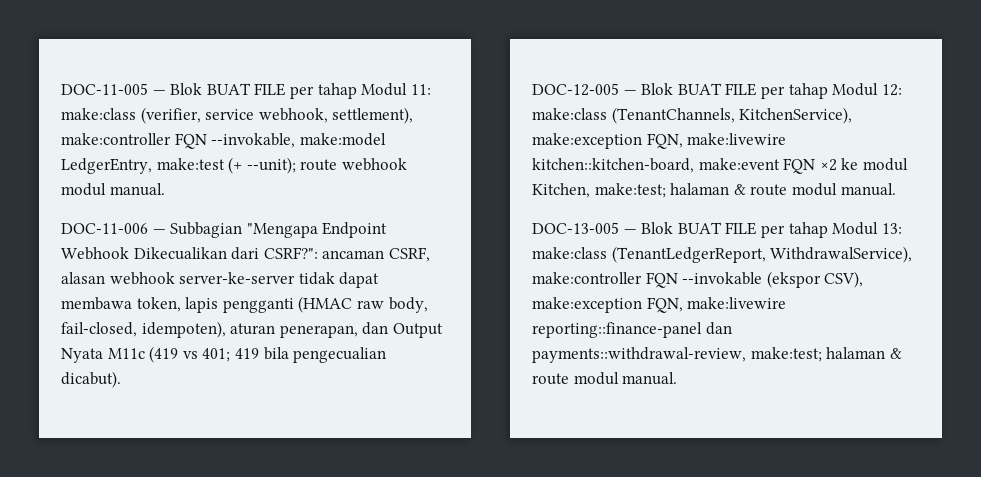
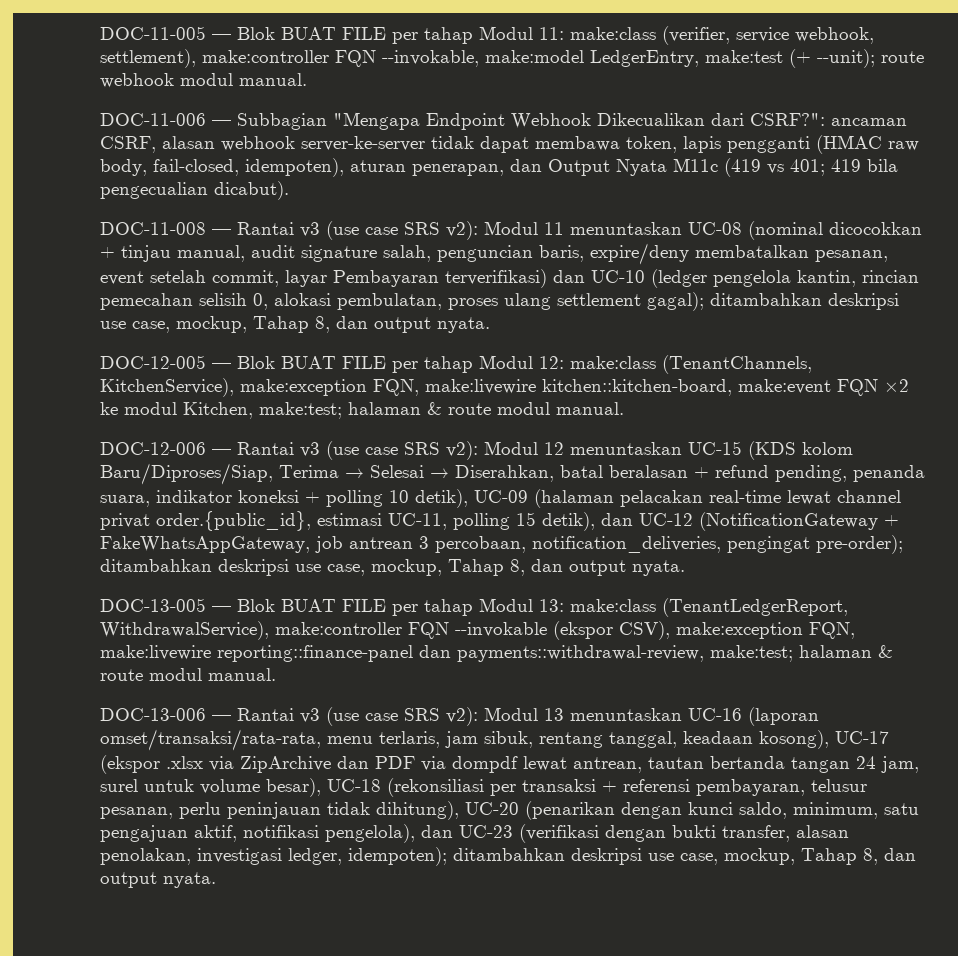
+ DOC-11-008 — Rantai v3 (use case SRS v2): Modul 11 menuntaskan UC-08 (nominal dicocokkan + tinjau manual, audit signature salah, penguncian baris, expire/deny membatalkan pesanan, event setelah commit, layar Pembayaran terverifikasi) dan UC-10 (ledger pengelola kantin, rincian pemecahan selisih 0, alokasi pembulatan, proses ulang settlement gagal); ditambahkan deskripsi use case, mockup, Tahap 8, dan output nyata.
+ DOC-12-006 — Rantai v3 (use case SRS v2): Modul 12 menuntaskan UC-15 (KDS kolom Baru/Diproses/Siap, Terima → Selesai → Diserahkan, batal beralasan + refund pending, penanda suara, indikator koneksi + polling 10 detik), UC-09 (halaman pelacakan real-time lewat channel privat order.{public_id}, estimasi UC-11, polling 15 detik), dan UC-12 (NotificationGateway + FakeWhatsAppGateway, job antrean 3 percobaan, notification_deliveries, pengingat pre-order); ditambahkan deskripsi use case, mockup, Tahap 8, dan output nyata.
+ DOC-13-006 — Rantai v3 (use case SRS v2): Modul 13 menuntaskan UC-16 (laporan omset/transaksi/rata-rata, menu terlaris, jam sibuk, rentang tanggal, keadaan kosong), UC-17 (ekspor .xlsx via ZipArchive dan PDF via dompdf lewat antrean, tautan bertanda tangan 24 jam, surel untuk volume besar), UC-18 (rekonsiliasi per transaksi + referensi pembayaran, telusur pesanan, perlu peninjauan tidak dihitung), UC-20 (penarikan dengan kunci saldo, minimum, satu pengajuan aktif, notifikasi pengelola), dan UC-23 (verifikasi dengan bukti transfer, alasan penolakan, investigasi ledger, idempoten); ditambahkan deskripsi use case, mockup, Tahap 8, dan output nyata.

